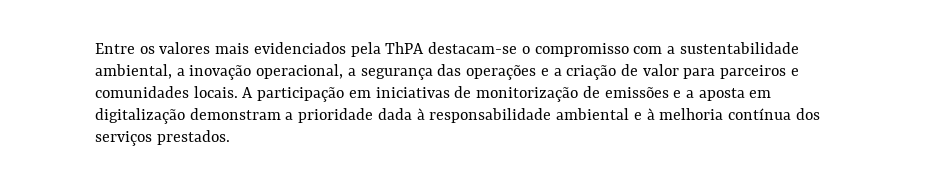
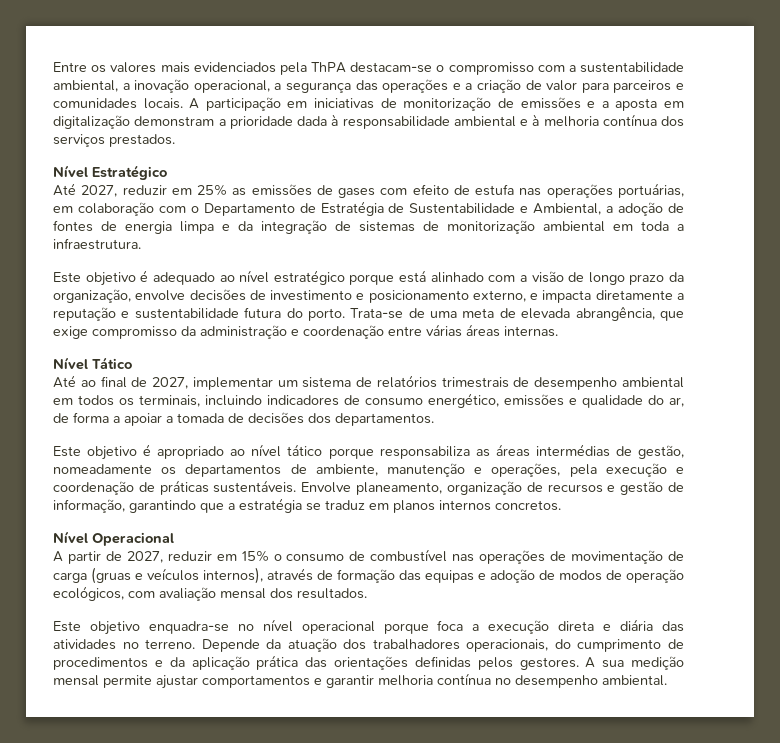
+ Nível Estratégico
+ Até 2027, reduzir em 25% as emissões de gases com efeito de estufa nas operações portuárias, em colaboração com o Departamento de Estratégia de Sustentabilidade e Ambiental, a adoção de fontes de energia limpa e da integração de sistemas de monitorização ambiental em toda a infraestrutura.
+ Este objetivo é adequado ao nível estratégico porque está alinhado com a visão de longo prazo da organização, envolve decisões de investimento e posicionamento externo, e impacta diretamente a reputação e sustentabilidade futura do porto. Trata-se de uma meta de elevada abrangência, que exige compromisso da administração e coordenação entre várias áreas internas.
+ Nível Tático
+ Até ao final de 2027, implementar um sistema de relatórios trimestrais de desempenho ambiental em todos os terminais, incluindo indicadores de consumo energético, emissões e qualidade do ar, de forma a apoiar a tomada de decisões dos departamentos.
+ Este objetivo é apropriado ao nível tático porque responsabiliza as áreas intermédias de gestão, nomeadamente os departamentos de ambiente, manutenção e operações, pela execução e coordenação de práticas sustentáveis. Envolve planeamento, organização de recursos e gestão de informação, garantindo que a estratégia se traduz em planos internos concretos.
+ Nível Operacional
+ A partir de 2027, reduzir em 15% o consumo de combustível nas operações de movimentação de carga (gruas e veículos internos), através de formação das equipas e adoção de modos de operação ecológicos, com avaliação mensal dos resultados.
+ Este objetivo enquadra-se no nível operacional porque foca a execução direta e diária das atividades no terreno. Depende da atuação dos trabalhadores operacionais, do cumprimento de procedimentos e da aplicação prática das orientações definidas pelos gestores. A sua medição mensal permite ajustar comportamentos e garantir melhoria contínua no desempenho ambiental.

